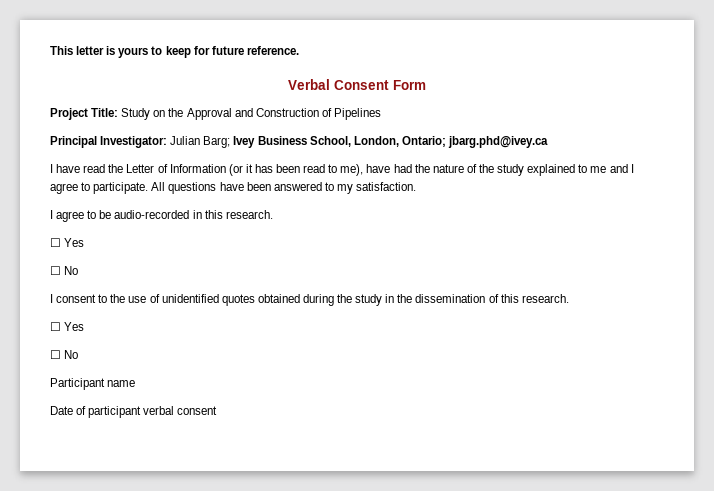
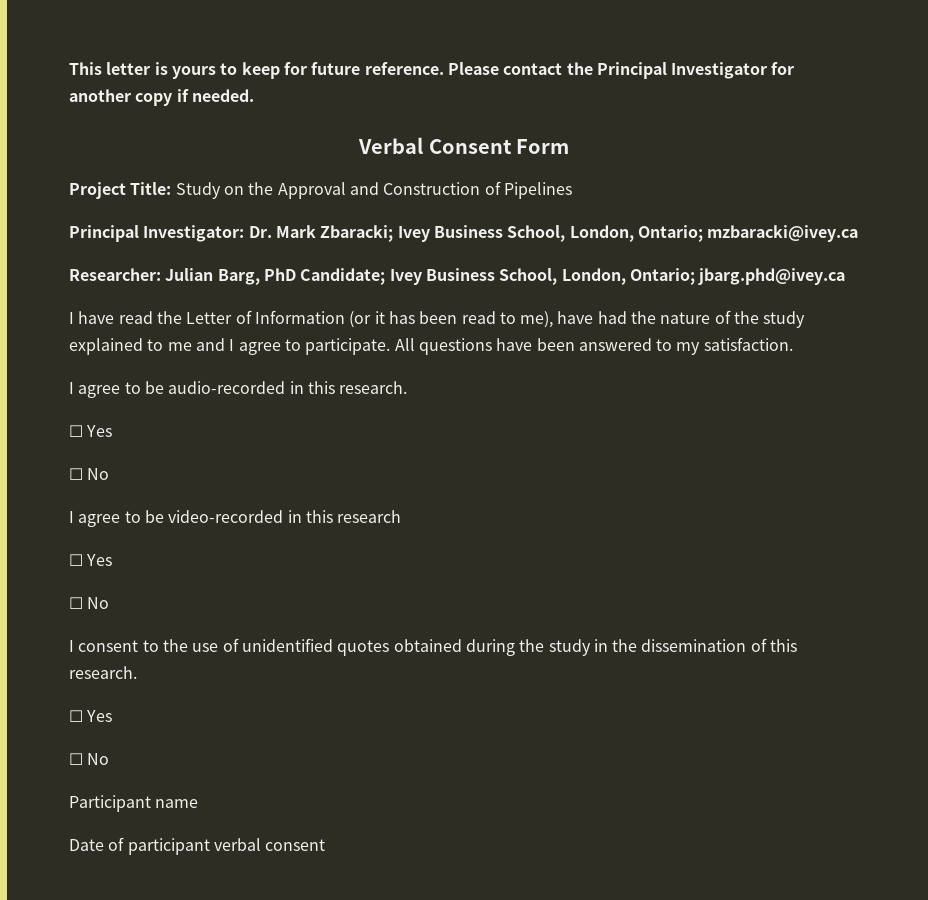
+ Please contact the Principal Investigator for another copy if needed.
- Principal Investigator: Julian Barg; Ivey Business School, London, Ontario; jbarg.phd@ivey.ca
+ Principal Investigator: Dr. Mark Zbaracki; Ivey Business School, London, Ontario; mzbaracki@ivey.ca
+ Researcher: Julian Barg, PhD Candidate; Ivey Business School, London, Ontario; jbarg.phd@ivey.ca
+ I agree to be video-recorded in this research
+ ☐ Yes
+ ☐ No

